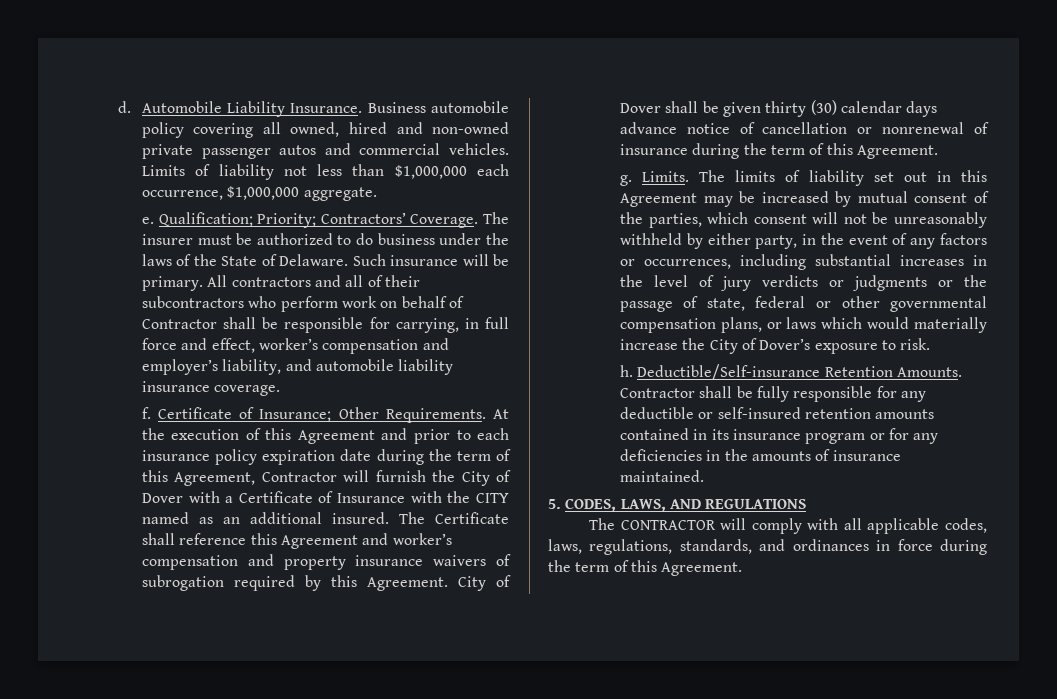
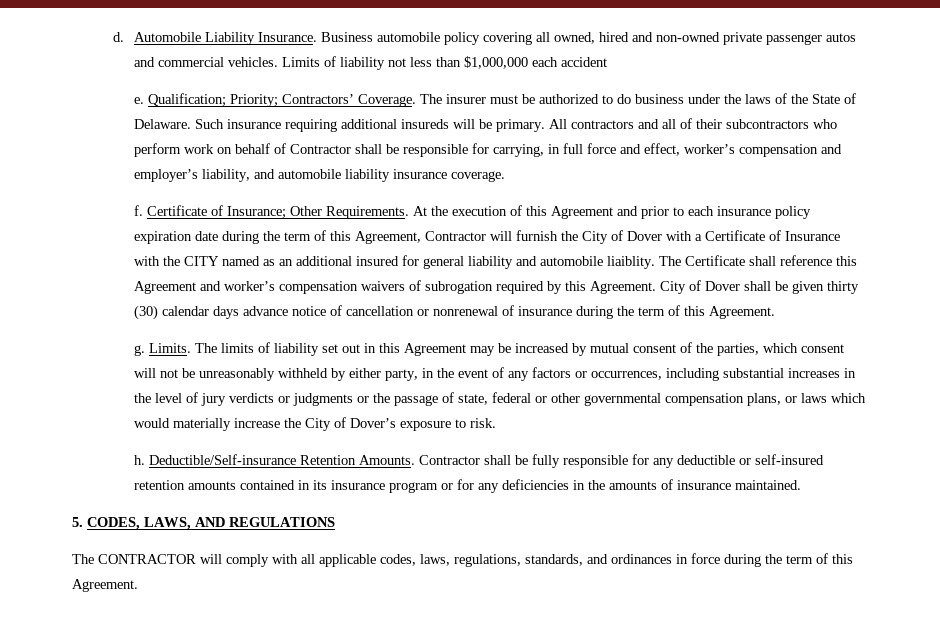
- Limits of liability not less than $1,000,000 each occurrence, $1,000,000 aggregate.
+ Limits of liability not less than $1,000,000 each accident
- Such insurance will be primary.
+ Such insurance requiring additional insureds will be primary.
- At the execution of this Agreement and prior to each insurance policy expiration date during the term of this Agreement, Contractor will furnish the City of Dover with a Certificate of Insurance with the CITY named as an additional insured.
+ At the execution of this Agreement and prior to each insurance policy expiration date during the term of this Agreement, Contractor will furnish the City of Dover with a Certificate of Insurance with the CITY named as an additional insured for general liability and automobile liaiblity.
- The Certificate shall reference this Agreement and worker’s compensation and property insurance waivers of subrogation required by this Agreement.
+ The Certificate shall reference this Agreement and worker’s compensation waivers of subrogation required by this Agreement.

